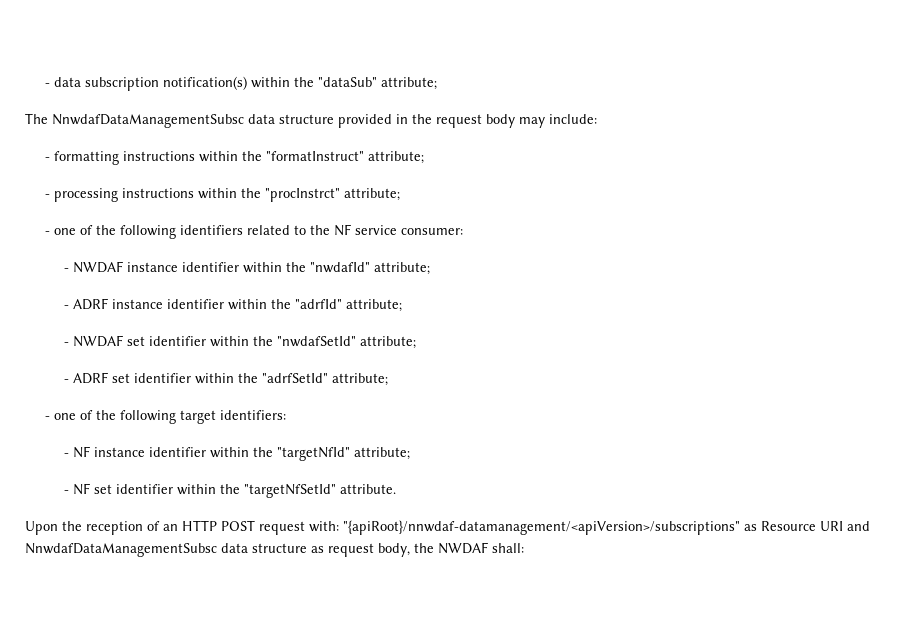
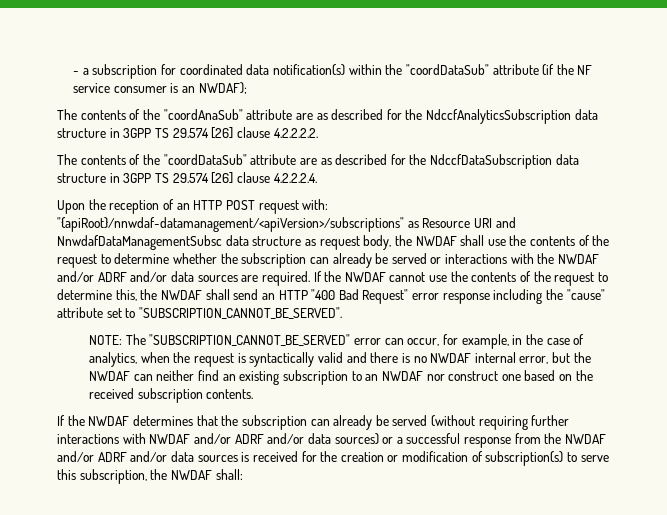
- - data subscription notification(s) within the "dataSub" attribute;
- The NnwdafDataManagementSubsc data structure provided in the request body may include:
- - formatting instructions within the "formatInstruct" attribute;
- - processing instructions within the "procInstrct" attribute;
- - one of the following identifiers related to the NF service consumer:
- - NWDAF instance identifier within the "nwdafId" attribute;
- - ADRF instance identifier within the "adrfId" attribute;
- - NWDAF set identifier within the "nwdafSetId" attribute;
- - ADRF set identifier within the "adrfSetId" attribute;
- - one of the following target identifiers:
- - NF instance identifier within the "targetNfId" attribute;
- - NF set identifier within the "targetNfSetId" attribute.
+ - a subscription for coordinated data notification(s) within the "coordDataSub" attribute (if the NF service consumer is an NWDAF);
+ The contents of the "coordAnaSub" attribute are as described for the NdccfAnalyticsSubscription data structure in 3GPP TS 29.574 [26] clause 4.2.2.2.2.
+ The contents of the "coordDataSub" attribute are as described for the NdccfDataSubscription data structure in 3GPP TS 29.574 [26] clause 4.2.2.2.4.
- Upon the reception of an HTTP POST request with: "{apiRoot}/nnwdaf-datamanagement/<apiVersion>/subscriptions" as Resource URI and NnwdafDataManagementSubsc data structure as request body, the NWDAF shall:
+ Upon the reception of an HTTP POST request with: "{apiRoot}/nnwdaf-datamanagement/<apiVersion>/subscriptions" as Resource URI and NnwdafDataManagementSubsc data structure as request body, the NWDAF shall use the contents of the request to determine whether the subscription can already be served or interactions with the NWDAF and/or ADRF and/or data sources are required. If the NWDAF cannot use the contents of the request to determine this, the NWDAF shall send an HTTP "400 Bad Request" error response including the "cause" attribute set to "SUBSCRIPTION_CANNOT_BE_SERVED".
+ NOTE: The "SUBSCRIPTION_CANNOT_BE_SERVED" error can occur, for example, in the case of analytics, when the request is syntactically valid and there is no NWDAF internal error, but the NWDAF can neither find an existing subscription to an NWDAF nor construct one based on the received subscription contents.
+ If the NWDAF determines that the subscription can already be served (without requiring further interactions with NWDAF and/or ADRF and/or data sources) or a successful response from the NWDAF and/or ADRF and/or data sources is received for the creation or modification of subscription(s) to serve this subscription, the NWDAF shall:

